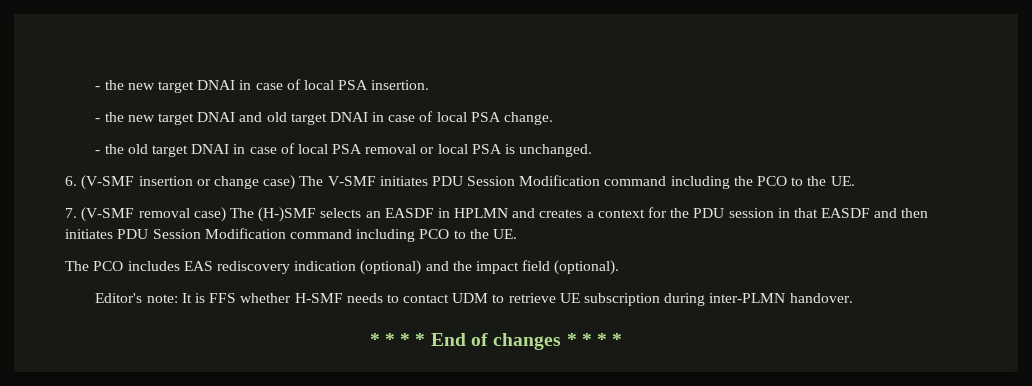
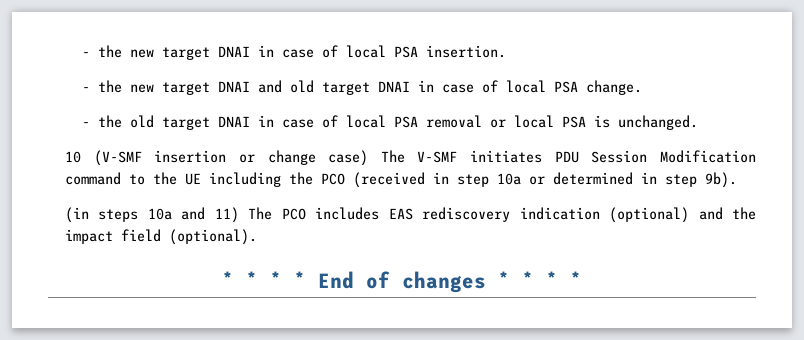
- 6. (V-SMF insertion or change case) The V-SMF initiates PDU Session Modification command including the PCO to the UE.
- 7. (V-SMF removal case) The (H-)SMF selects an EASDF in HPLMN and creates a context for the PDU session in that EASDF and then initiates PDU Session Modification command including PCO to the UE.
- The PCO includes EAS rediscovery indication (optional) and the impact field (optional).
+ 10 (V-SMF insertion or change case) The V-SMF initiates PDU Session Modification command to the UE including the PCO (received in step 10a or determined in step 9b).
+ (in steps 10a and 11) The PCO includes EAS rediscovery indication (optional) and the impact field (optional).
- Editor's note: It is FFS whether H-SMF needs to contact UDM to retrieve UE subscription during inter-PLMN handover.

